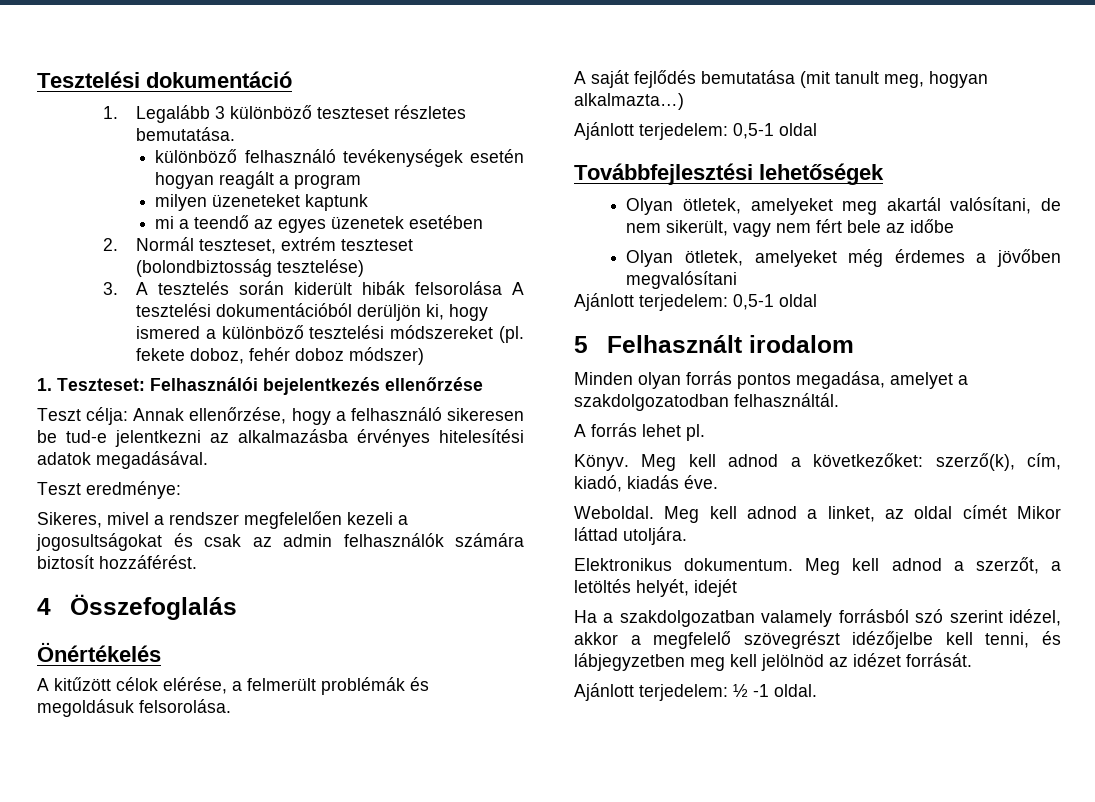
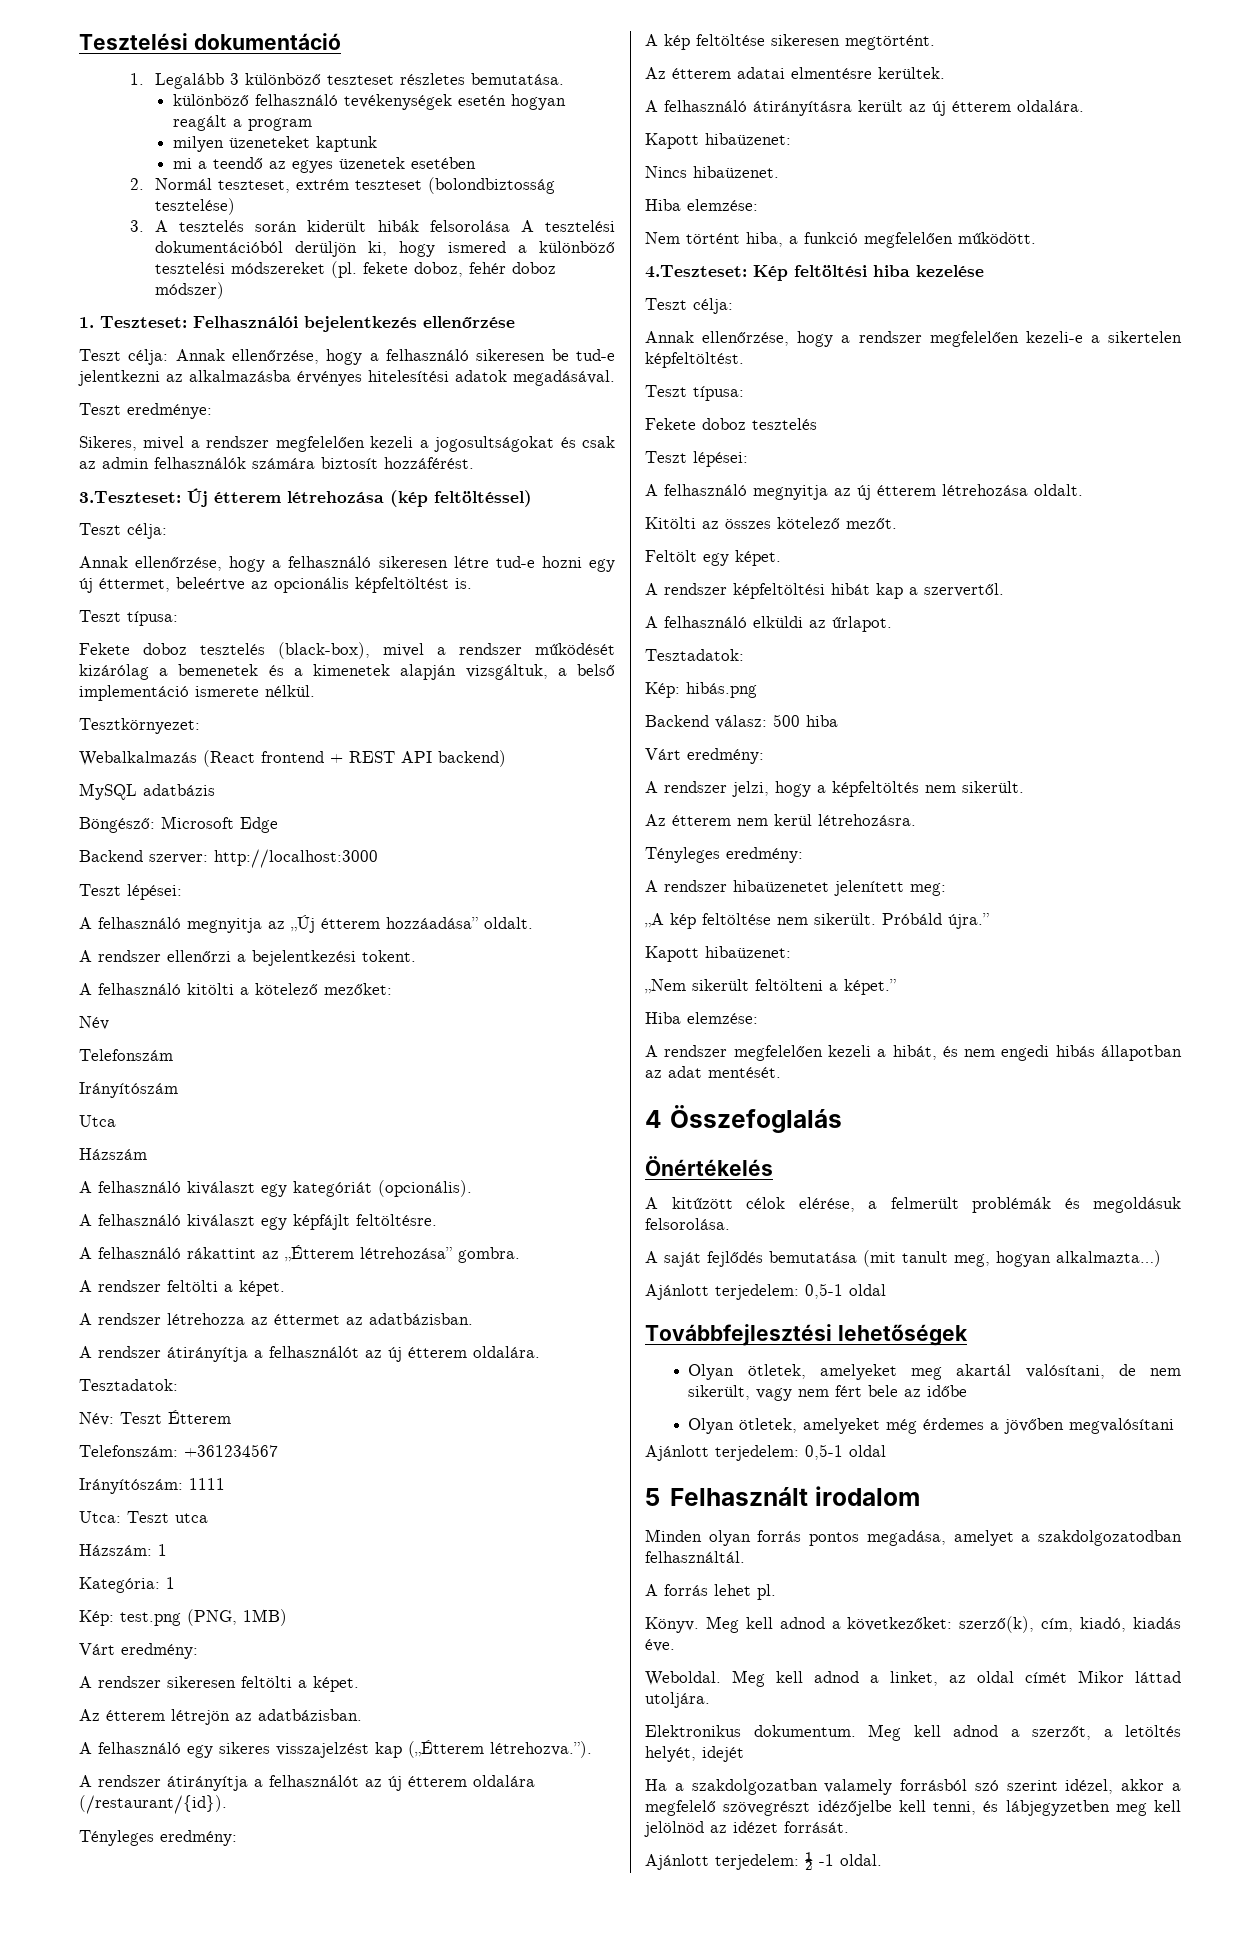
+ 3.Teszteset: Új étterem létrehozása (kép feltöltéssel)
+ Teszt célja:
+ Annak ellenőrzése, hogy a felhasználó sikeresen létre tud-e hozni egy új éttermet, beleértve az opcionális képfeltöltést is.
+ Teszt típusa:
+ Fekete doboz tesztelés (black-box), mivel a rendszer működését kizárólag a bemenetek és a kimenetek alapján vizsgáltuk, a belső implementáció ismerete nélkül.
+ Tesztkörnyezet:
+ Webalkalmazás (React frontend + REST API backend)
+ MySQL adatbázis
+ Böngésző: Microsoft Edge
+ Backend szerver: http://localhost:3000
+ Teszt lépései:
+ A felhasználó megnyitja az „Új étterem hozzáadása” oldalt.
+ A rendszer ellenőrzi a bejelentkezési tokent.
+ A felhasználó kitölti a kötelező mezőket:
+ Név
+ Telefonszám
+ Irányítószám
+ Utca
+ Házszám
+ A felhasználó kiválaszt egy kategóriát (opcionális).
+ A felhasználó kiválaszt egy képfájlt feltöltésre.
+ A felhasználó rákattint az „Étterem létrehozása” gombra.
+ A rendszer feltölti a képet.
+ A rendszer létrehozza az éttermet az adatbázisban.
+ A rendszer átirányítja a felhasználót az új étterem oldalára.
+ Tesztadatok:
+ Név: Teszt Étterem
+ Telefonszám: +361234567
+ Irányítószám: 1111
+ Utca: Teszt utca
+ Házszám: 1
+ Kategória: 1
+ Kép: test.png (PNG, 1MB)
+ Várt eredmény:
+ A rendszer sikeresen feltölti a képet.
+ Az étterem létrejön az adatbázisban.
+ A felhasználó egy sikeres visszajelzést kap („Étterem létrehozva.”).
+ A rendszer átirányítja a felhasználót az új étterem oldalára (/restaurant/{id}).
+ Tényleges eredmény:
+ A kép feltöltése sikeresen megtörtént.
+ Az étterem adatai elmentésre kerültek.
+ A felhasználó átirányításra került az új étterem oldalára.
+ Kapott hibaüzenet:
+ Nincs hibaüzenet.
+ Hiba elemzése:
+ Nem történt hiba, a funkció megfelelően működött.
+ 4.Teszteset: Kép feltöltési hiba kezelése
+ Teszt célja:
+ Annak ellenőrzése, hogy a rendszer megfelelően kezeli-e a sikertelen képfeltöltést.
+ Teszt típusa:
+ Fekete doboz tesztelés
+ Teszt lépései:
+ A felhasználó megnyitja az új étterem létrehozása oldalt.
+ Kitölti az összes kötelező mezőt.
+ Feltölt egy képet.
+ A rendszer képfeltöltési hibát kap a szervertől.
+ A felhasználó elküldi az űrlapot.
+ Tesztadatok:
+ Kép: hibás.png
+ Backend válasz: 500 hiba
+ Várt eredmény:
+ A rendszer jelzi, hogy a képfeltöltés nem sikerült.
+ Az étterem nem kerül létrehozásra.
+ Tényleges eredmény:
+ A rendszer hibaüzenetet jelenített meg:
+ „A kép feltöltése nem sikerült. Próbáld újra.”
+ Kapott hibaüzenet:
+ „Nem sikerült feltölteni a képet.”
+ Hiba elemzése:
+ A rendszer megfelelően kezeli a hibát, és nem engedi hibás állapotban az adat mentését.

